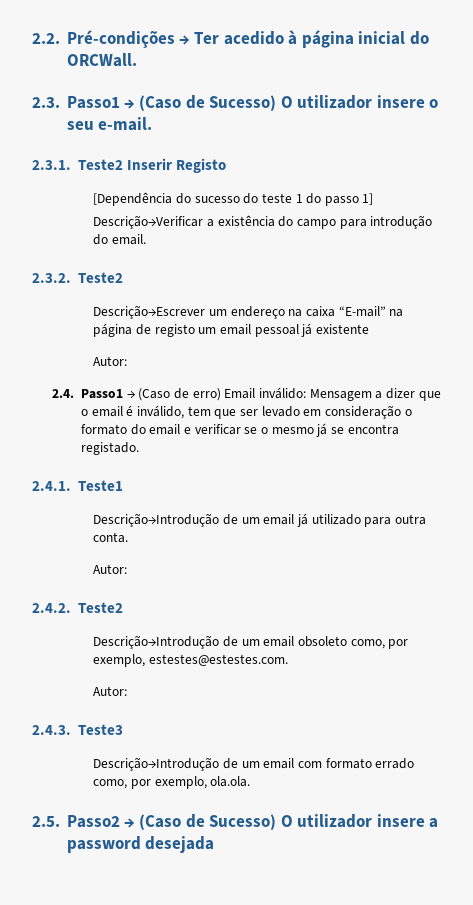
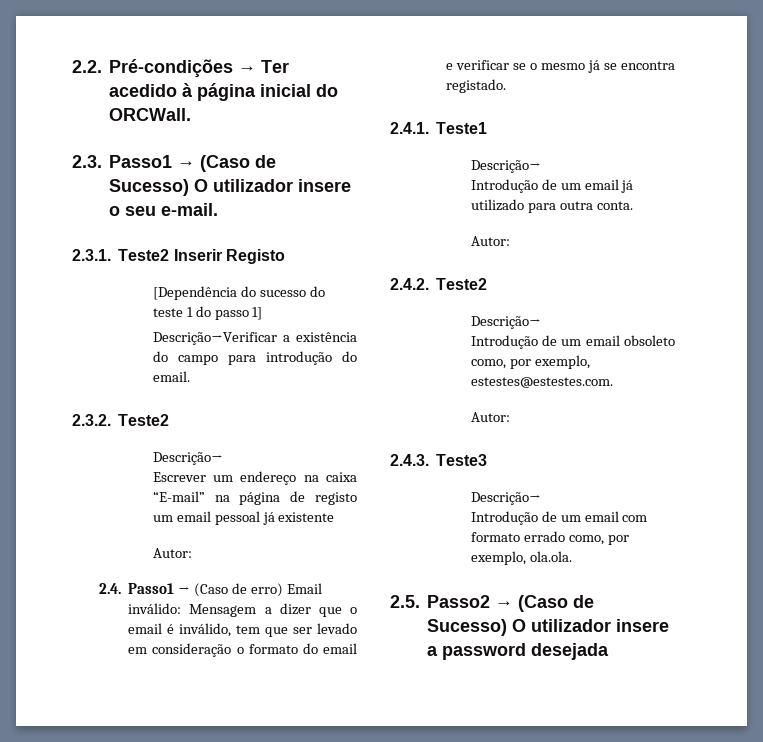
  2.3.2. Teste2
- Descrição→Escrever um endereço na caixa “E-mail” na página de registo um email pessoal já existente
+ Descrição→
+ Escrever um endereço na caixa “E-mail” na página de registo um email pessoal já existente
  2.4.1. Teste1
- Descrição→Introdução de um email já utilizado para outra conta.
+ Descrição→
+ Introdução de um email já utilizado para outra conta.
  2.4.2. Teste2
- Descrição→Introdução de um email obsoleto como, por exemplo, estestes@estestes.com.
+ Descrição→
+ Introdução de um email obsoleto como, por exemplo, estestes@estestes.com.
  2.4.3. Teste3
- Descrição→Introdução de um email com formato errado como, por exemplo, ola.ola.
+ Descrição→
+ Introdução de um email com formato errado como, por exemplo, ola.ola.

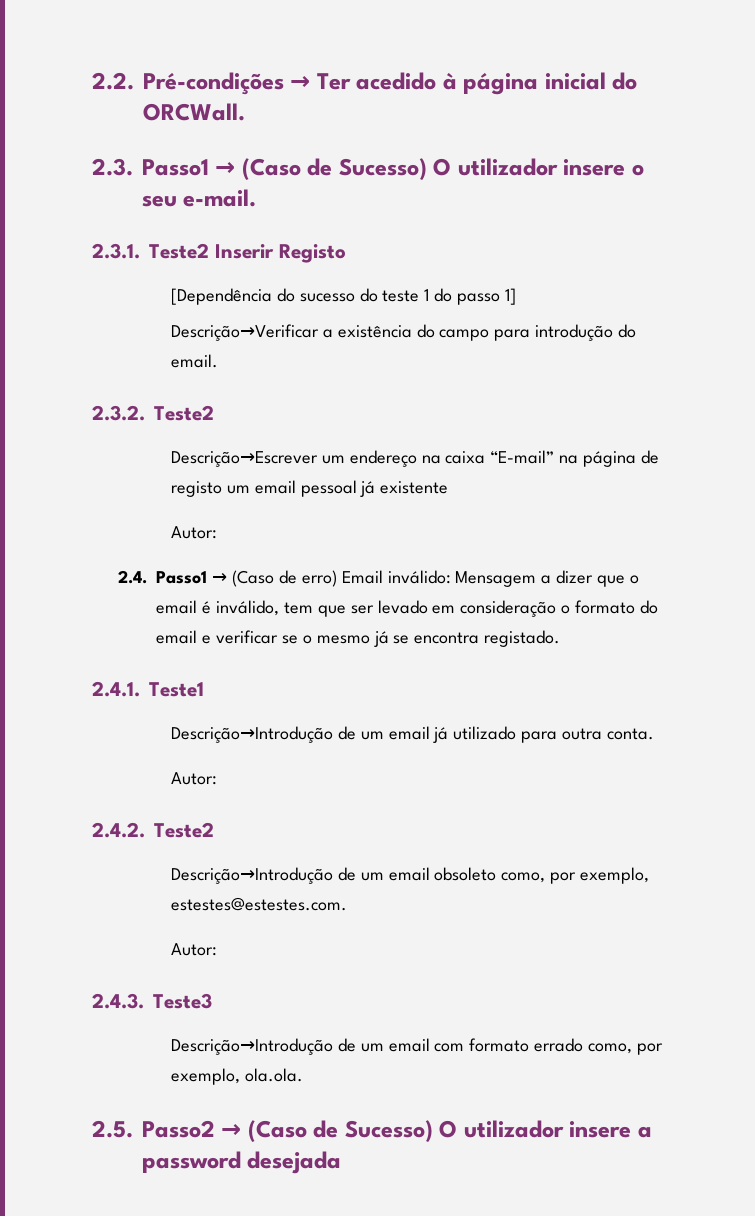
  2.3.2. Teste2
- Descrição→
- Escrever um endereço na caixa “E-mail” na página de registo um email pessoal já existente
+ Descrição→Escrever um endereço na caixa “E-mail” na página de registo um email pessoal já existente
  2.4.1. Teste1
- Descrição→
- Introdução de um email já utilizado para outra conta.
+ Descrição→Introdução de um email já utilizado para outra conta.
  2.4.2. Teste2
- Descrição→
- Introdução de um email obsoleto como, por exemplo, estestes@estestes.com.
+ Descrição→Introdução de um email obsoleto como, por exemplo, estestes@estestes.com.
  2.4.3. Teste3
- Descrição→
- Introdução de um email com formato errado como, por exemplo, ola.ola.
+ Descrição→Introdução de um email com formato errado como, por exemplo, ola.ola.

